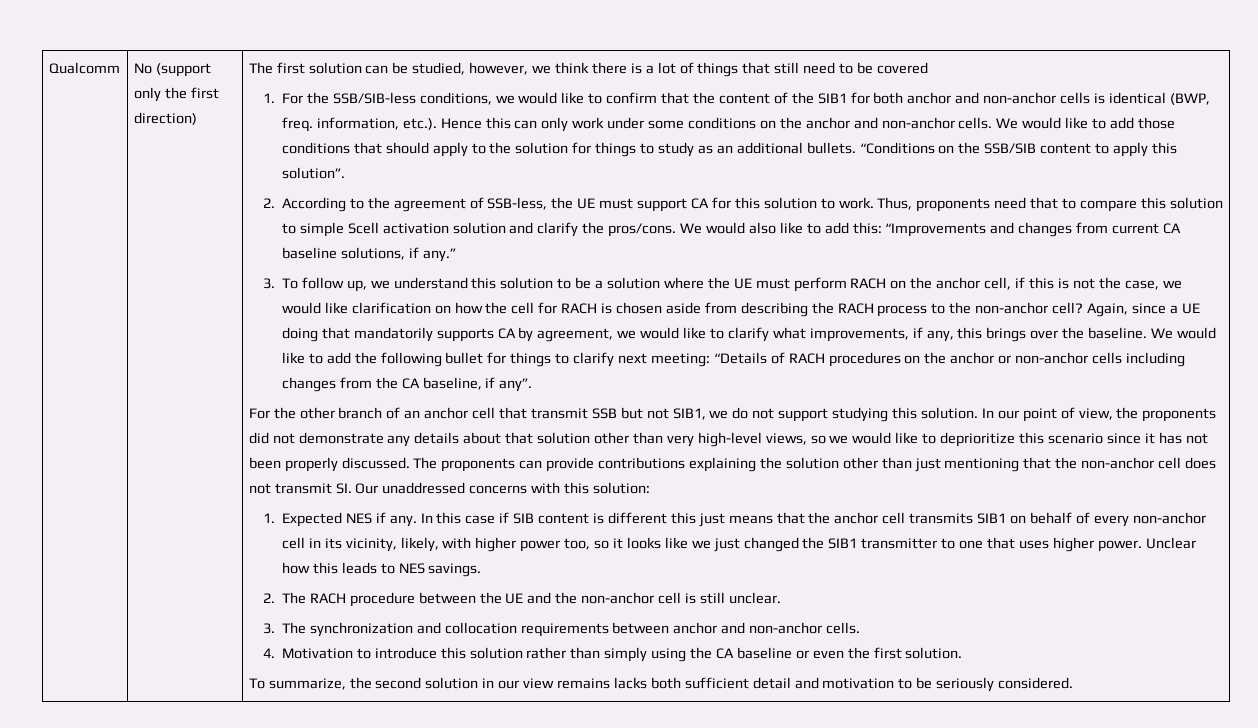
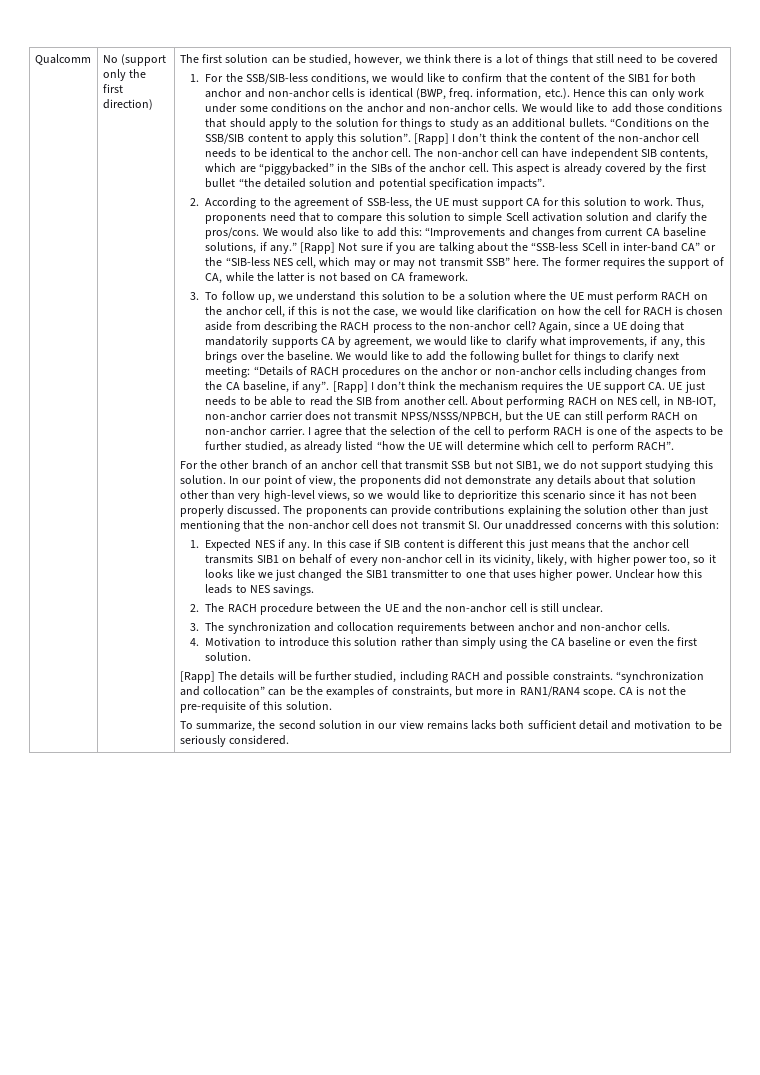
+ [Rapp] I don’t think the content of the non-anchor cell needs to be identical to the anchor cell. The non-anchor cell can have independent SIB contents, which are “piggybacked” in the SIBs of the anchor cell. This aspect is already covered by the first bullet “the detailed solution and potential specification impacts”.
+ [Rapp] Not sure if you are talking about the “SSB-less SCell in inter-band CA” or the “SIB-less NES cell, which may or may not transmit SSB” here. The former requires the support of CA, while the latter is not based on CA framework.
+ [Rapp] I don’t think the mechanism requires the UE support CA. UE just needs to be able to read the SIB from another cell. About performing RACH on NES cell, in NB-IOT, non-anchor carrier does not transmit NPSS/NSSS/NPBCH, but the UE can still perform RACH on non-anchor carrier. I agree that the selection of the cell to perform RACH is one of the aspects to be further studied, as already listed “how the UE will determine which cell to perform RACH”.
+ [Rapp] The details will be further studied, including RACH and possible constraints. “synchronization and collocation” can be the examples of constraints, but more in RAN1/RAN4 scope. CA is not the pre-requisite of this solution.

